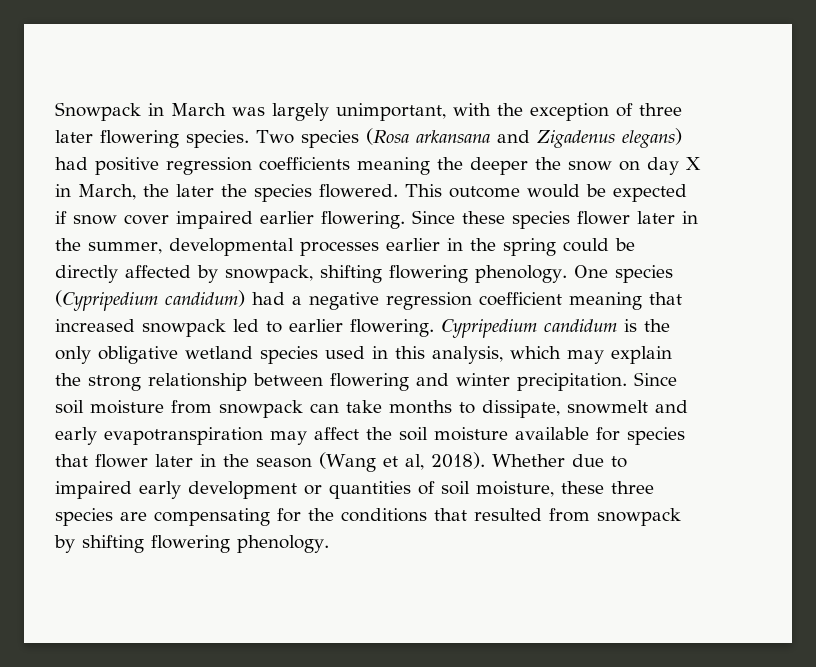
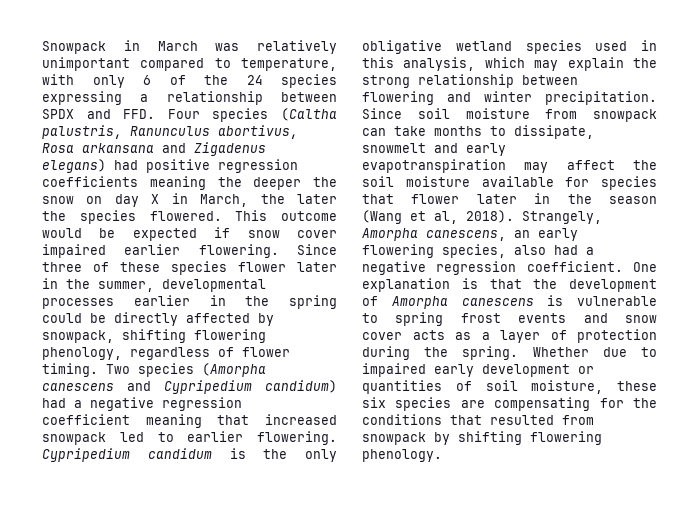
- Snowpack in March was largely unimportant, with the exception of three later flowering species. Two species (Rosa arkansana and Zigadenus elegans) had positive regression coefficients meaning the deeper the snow on day X in March, the later the species flowered.
+ Snowpack in March was relatively unimportant compared to temperature, with only 6 of the 24 species expressing a relationship between SPDX and FFD. Four species (Caltha palustris, Ranunculus abortivus, Rosa arkansana and Zigadenus elegans) had positive regression coefficients meaning the deeper the snow on day X in March, the later the species flowered.
- Since these species flower later in the summer, developmental processes earlier in the spring could be directly affected by snowpack, shifting flowering phenology. One species (Cypripedium candidum) had a negative regression coefficient meaning that increased snowpack led to earlier flowering.
+ Since three of these species flower later in the summer, developmental processes earlier in the spring could be directly affected by snowpack, shifting flowering phenology, regardless of flower timing. Two species (Amorpha canescens and Cypripedium candidum) had a negative regression coefficient meaning that increased snowpack led to earlier flowering.
+ Strangely, Amorpha canescens, an early flowering species, also had a negative regression coefficient. One explanation is that the development of Amorpha canescens is vulnerable to spring frost events and snow cover acts as a layer of protection during the spring.
- Whether due to impaired early development or quantities of soil moisture, these three species are compensating for the conditions that resulted from snowpack by shifting flowering phenology.
+ Whether due to impaired early development or quantities of soil moisture, these six species are compensating for the conditions that resulted from snowpack by shifting flowering phenology.

